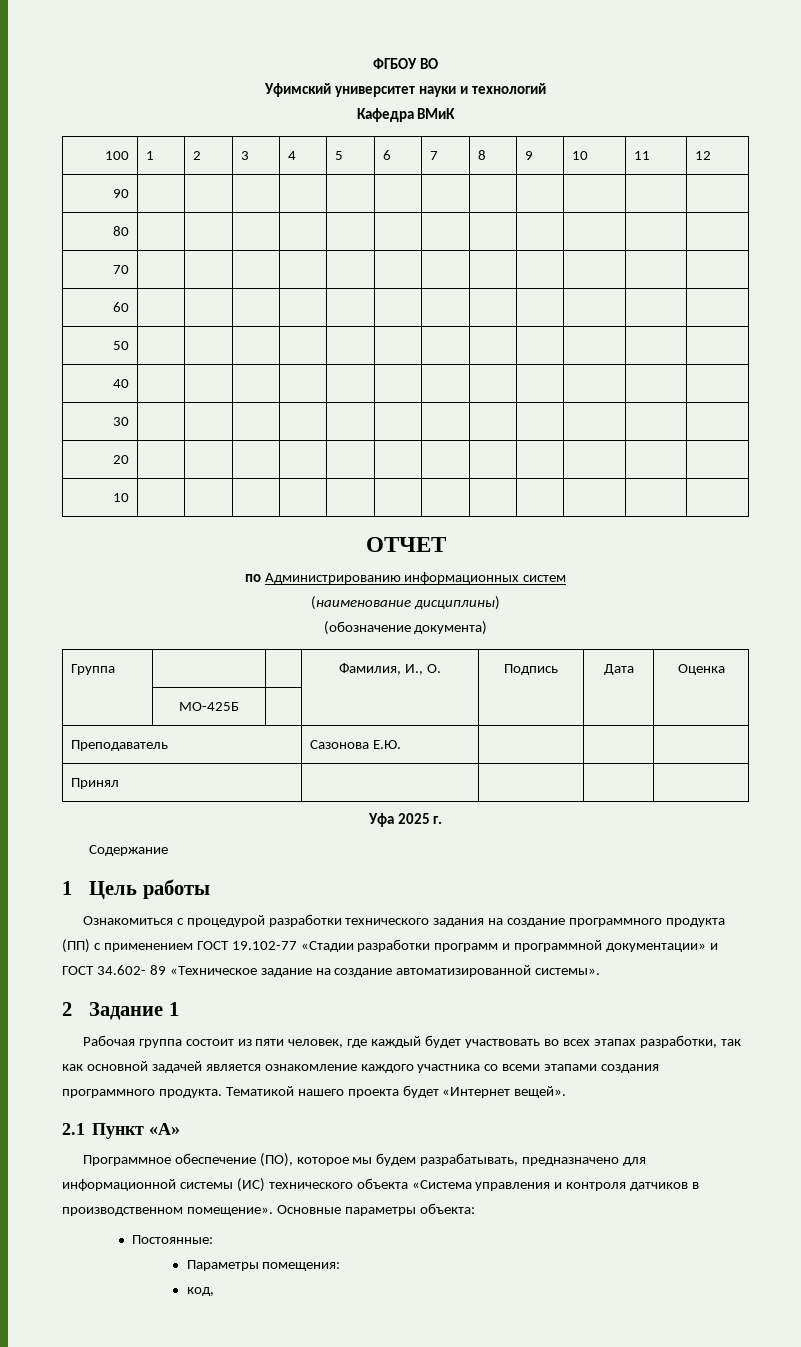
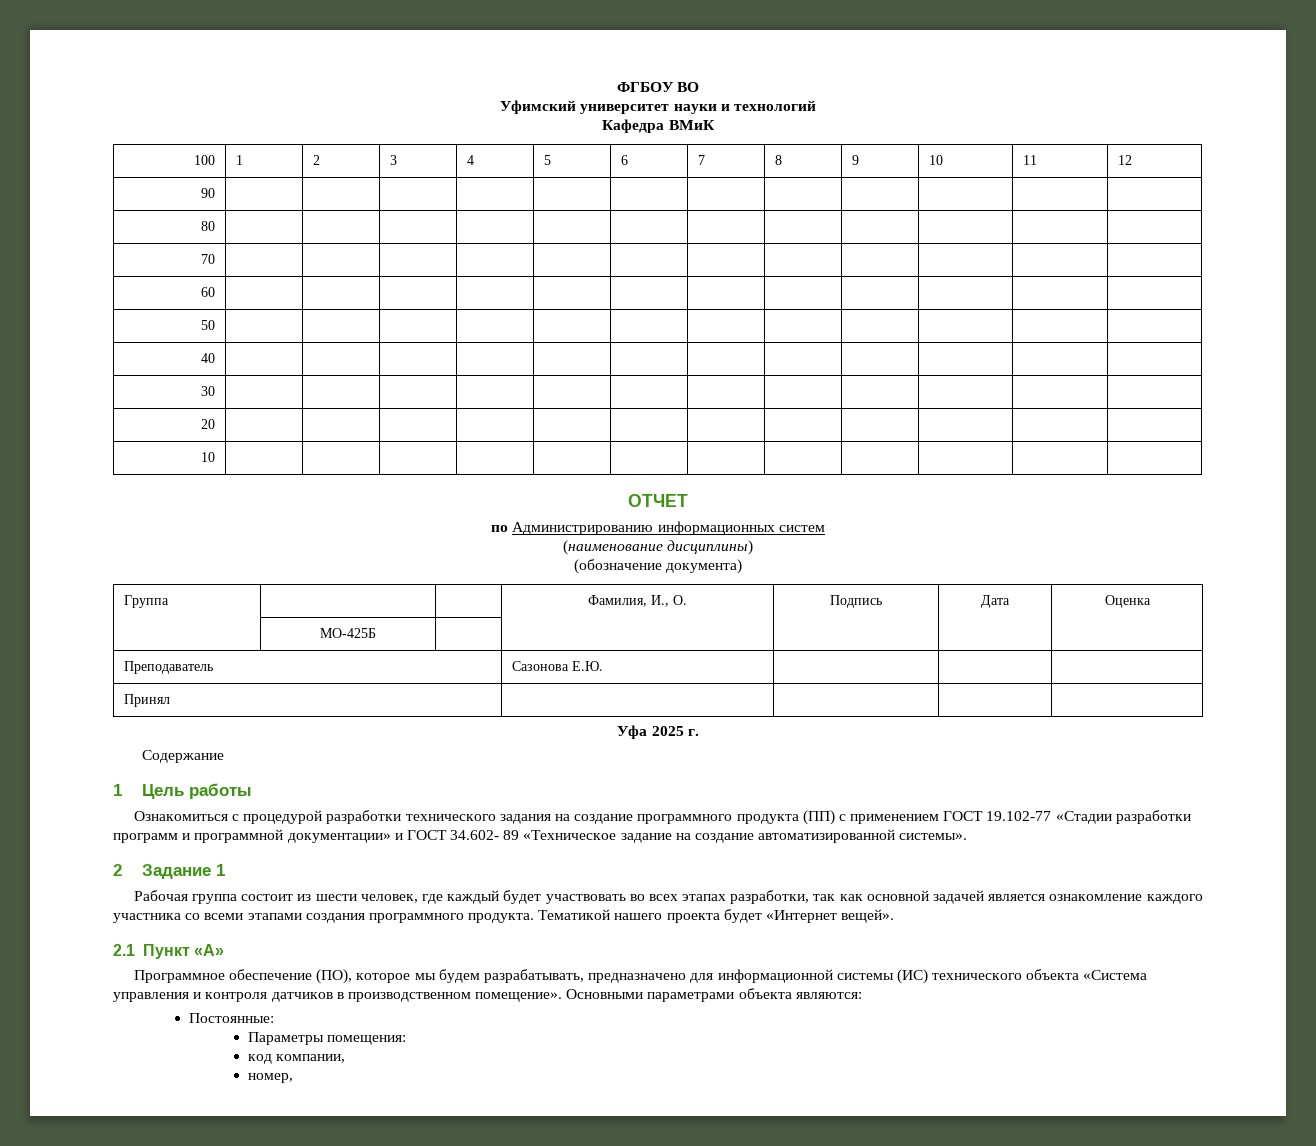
- Рабочая группа состоит из пяти человек, где каждый будет участвовать во всех этапах разработки, так как основной задачей является ознакомление каждого участника со всеми этапами создания программного продукта.
+ Рабочая группа состоит из шести человек, где каждый будет участвовать во всех этапах разработки, так как основной задачей является ознакомление каждого участника со всеми этапами создания программного продукта.
- Основные параметры объекта:
+ Основными параметрами объекта являются:
- код,
+ код компании,
+ номер,

